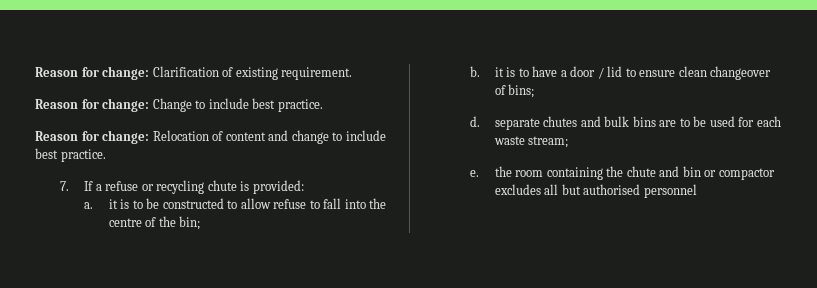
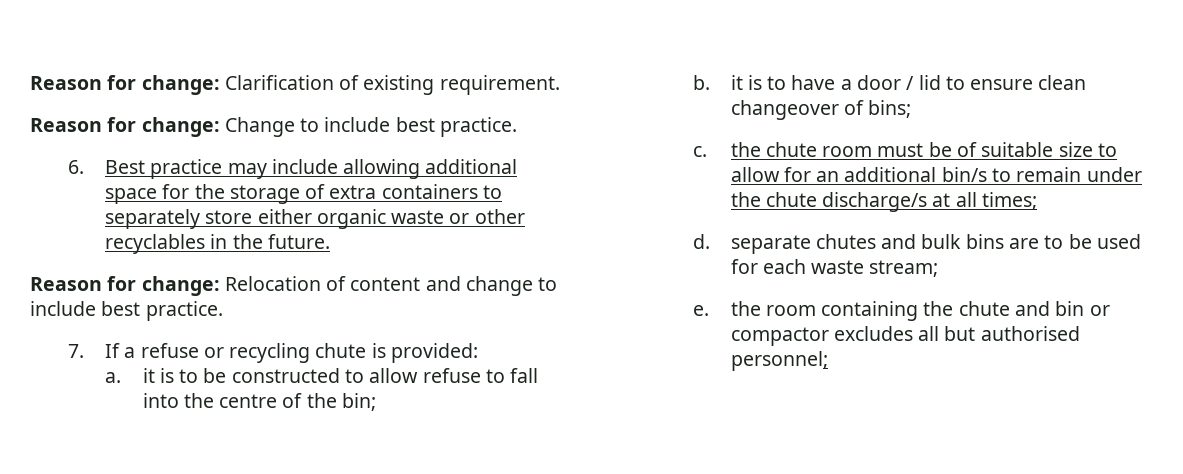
+ 6. Best practice may include allowing additional space for the storage of extra containers to separately store either organic waste or other recyclables in the future.
+ c. the chute room must be of suitable size to allow for an additional bin/s to remain under the chute discharge/s at all times;
- e. the room containing the chute and bin or compactor excludes all but authorised personnel
+ e. the room containing the chute and bin or compactor excludes all but authorised personnel;

